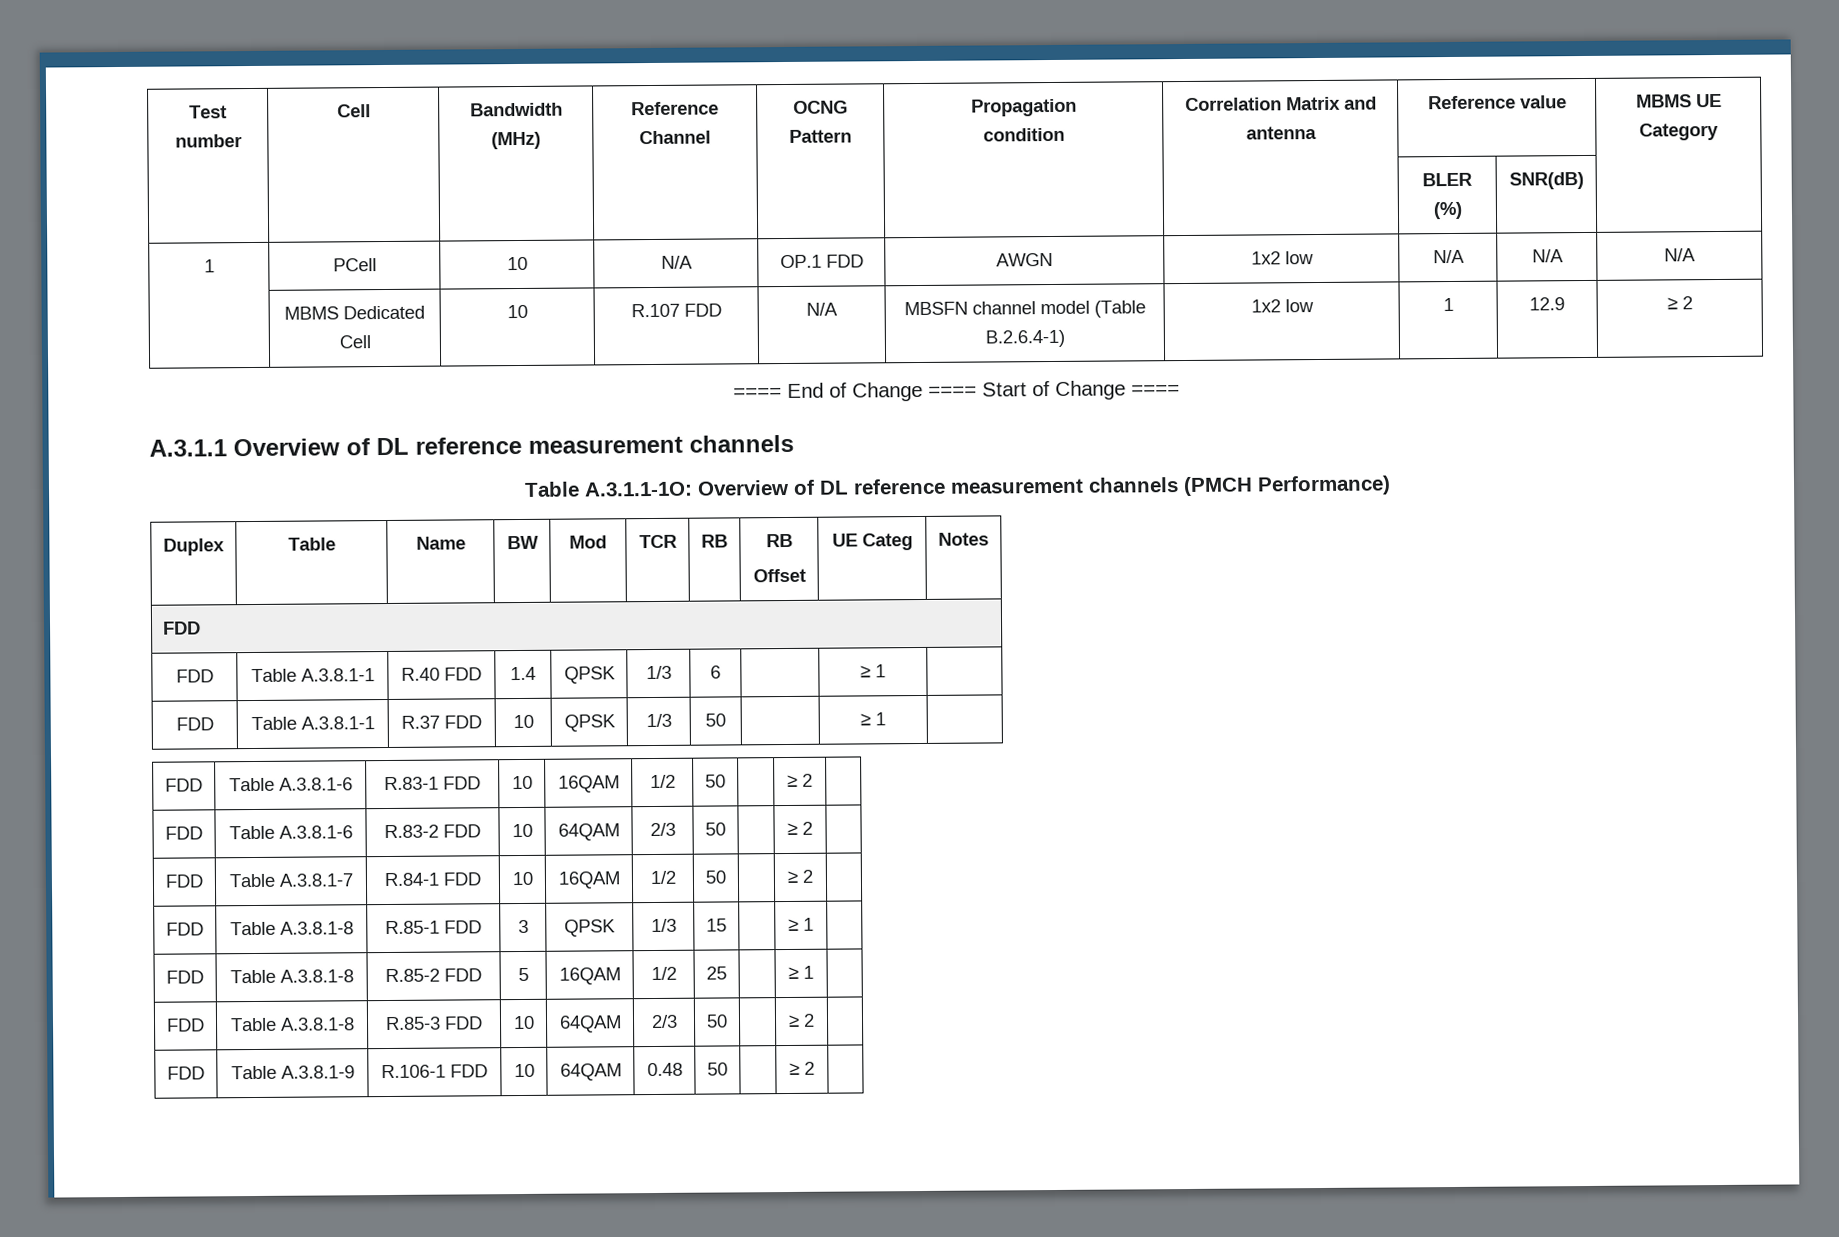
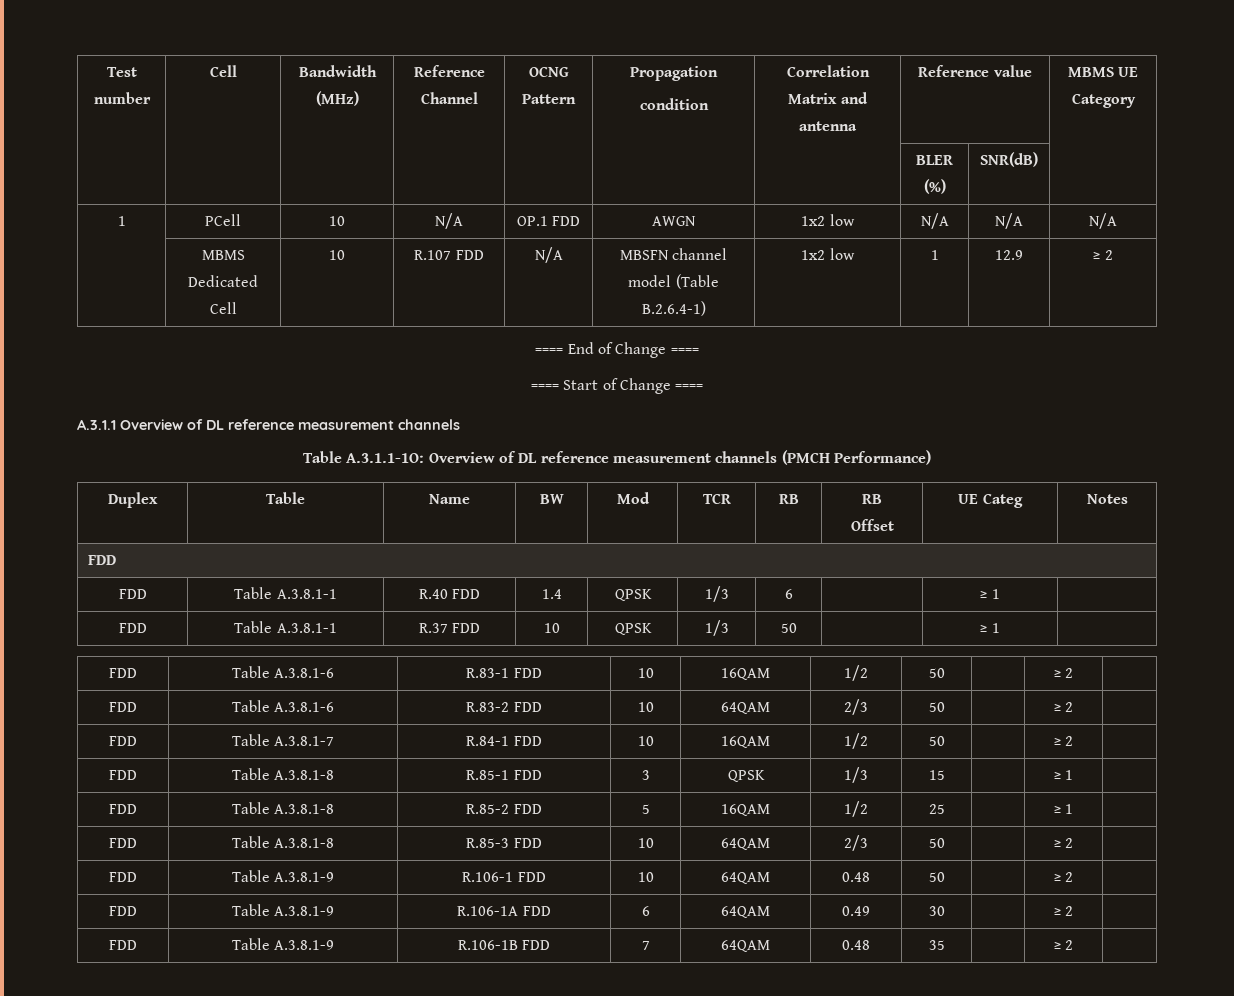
- ==== End of Change ==== Start of Change ====
+ ==== End of Change ====
+ ==== Start of Change ====
+ FDD | Table A.3.8.1-9 | R.106-1A FDD | 6 | 64QAM | 0.49 | 30 | | ≥ 2 |
+ FDD | Table A.3.8.1-9 | R.106-1B FDD | 7 | 64QAM | 0.48 | 35 | | ≥ 2 |

